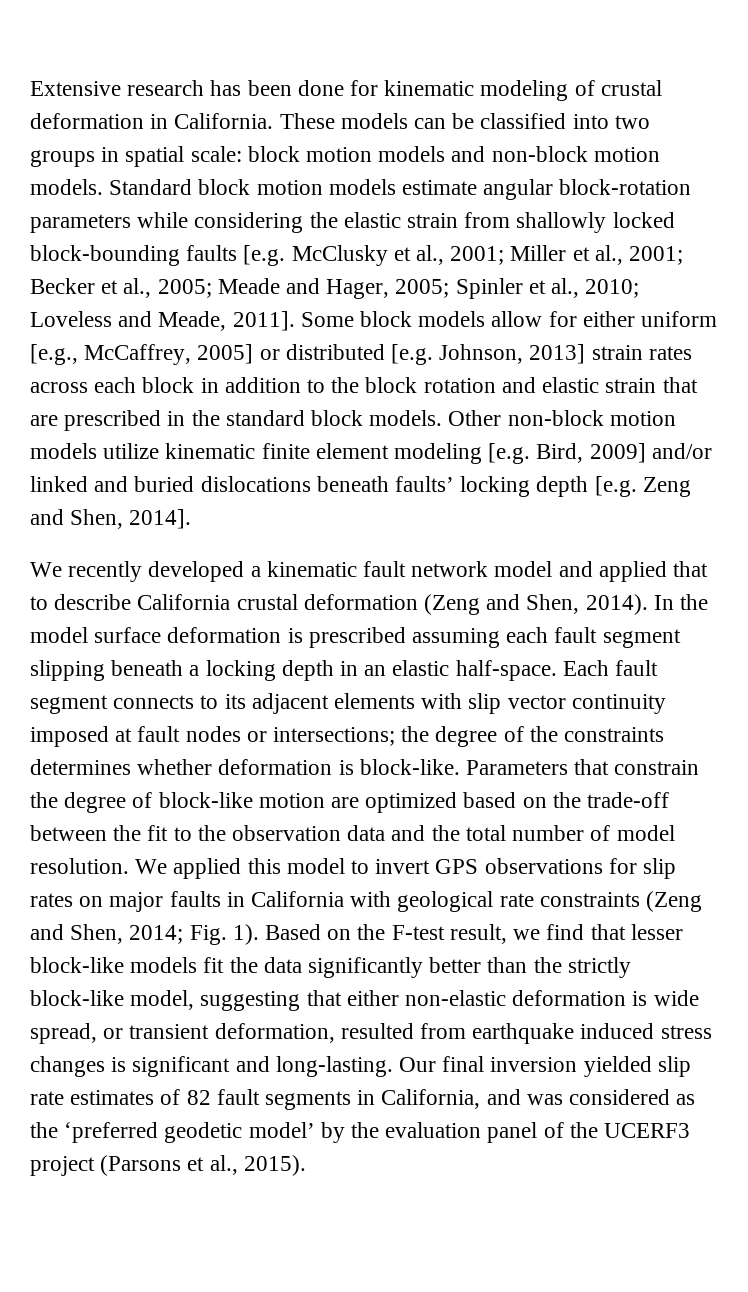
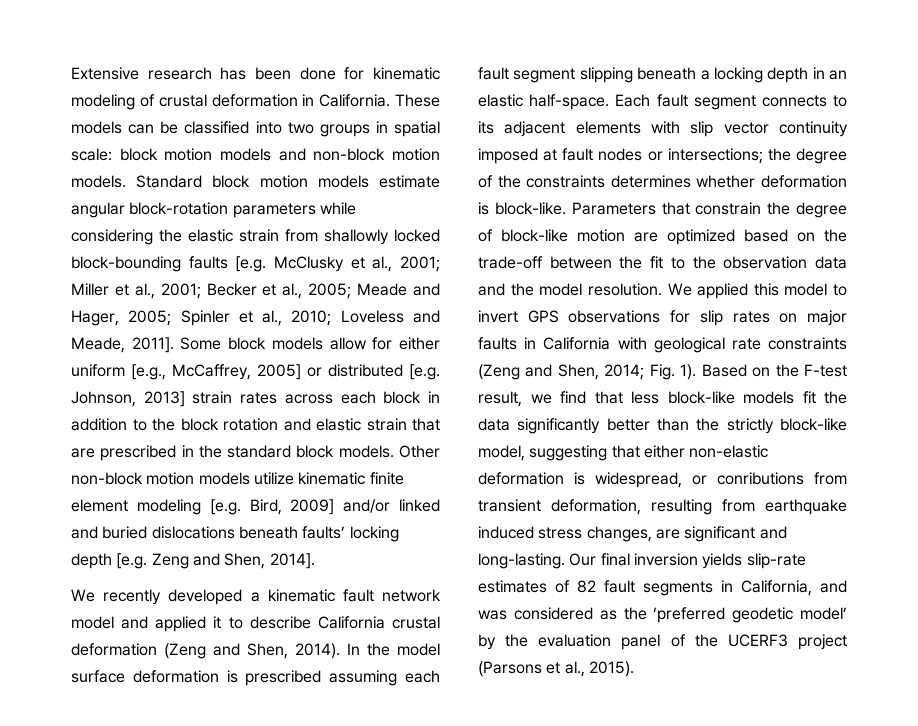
- We recently developed a kinematic fault network model and applied that to describe California crustal deformation (Zeng and Shen, 2014).
+ We recently developed a kinematic fault network model and applied it to describe California crustal deformation (Zeng and Shen, 2014).
- Parameters that constrain the degree of block-like motion are optimized based on the trade-off between the fit to the observation data and the total number of model resolution.
+ Parameters that constrain the degree of block-like motion are optimized based on the trade-off between the fit to the observation data and the model resolution.
- Based on the F-test result, we find that lesser block-like models fit the data significantly better than the strictly block-like model, suggesting that either non-elastic deformation is wide spread, or transient deformation, resulted from earthquake induced stress changes is significant and long-lasting.
+ Based on the F-test result, we find that less block-like models fit the data significantly better than the strictly block-like model, suggesting that either non-elastic deformation is widespread, or conributions from transient deformation, resulting from earthquake induced stress changes, are significant and long-lasting.
- Our final inversion yielded slip rate estimates of 82 fault segments in California, and was considered as the ‘preferred geodetic model’ by the evaluation panel of the UCERF3 project (Parsons et al., 2015).
+ Our final inversion yields slip-rate estimates of 82 fault segments in California, and was considered as the ‘preferred geodetic model’ by the evaluation panel of the UCERF3 project (Parsons et al., 2015).

